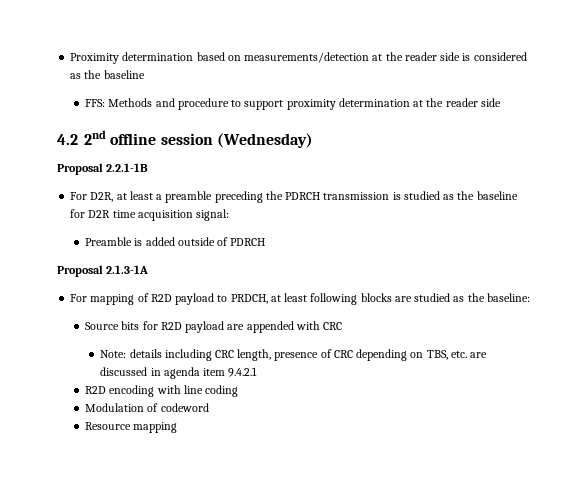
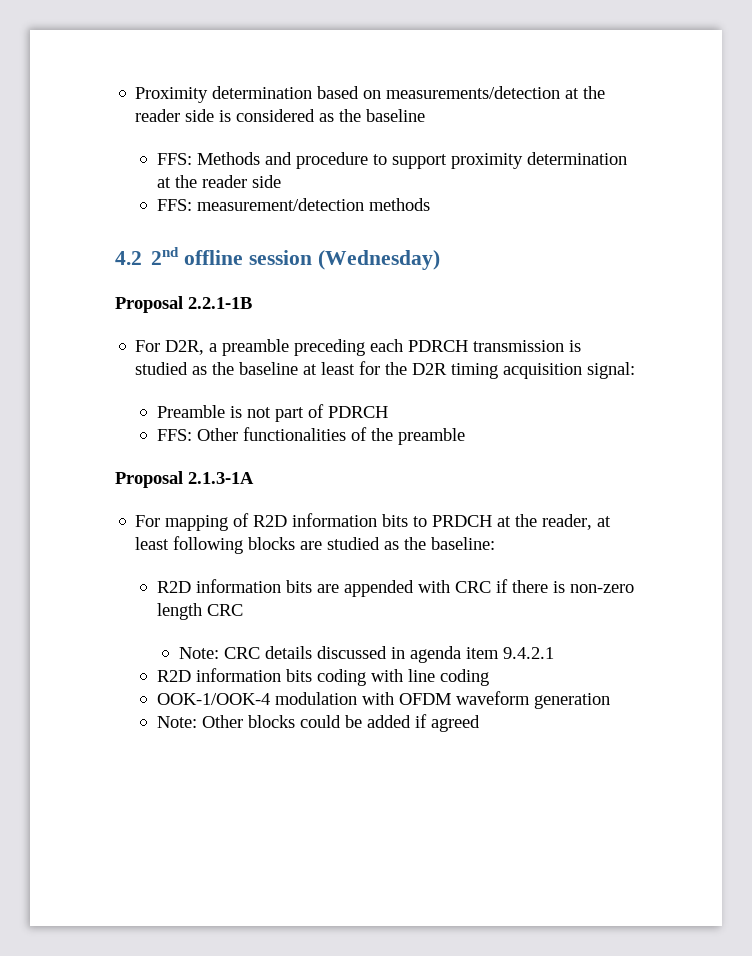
+ FFS: measurement/detection methods
- For D2R, at least a preamble preceding the PDRCH transmission is studied as the baseline for D2R time acquisition signal:
+ For D2R, a preamble preceding each PDRCH transmission is studied as the baseline at least for the D2R timing acquisition signal:
- Preamble is added outside of PDRCH
+ Preamble is not part of PDRCH
+ FFS: Other functionalities of the preamble
- For mapping of R2D payload to PRDCH, at least following blocks are studied as the baseline:
+ For mapping of R2D information bits to PRDCH at the reader, at least following blocks are studied as the baseline:
- Source bits for R2D payload are appended with CRC
- Note: details including CRC length, presence of CRC depending on TBS, etc. are discussed in agenda item 9.4.2.1
+ R2D information bits are appended with CRC if there is non-zero length CRC
+ Note: CRC details discussed in agenda item 9.4.2.1
- R2D encoding with line coding
+ R2D information bits coding with line coding
- Modulation of codeword
- Resource mapping
+ OOK-1/OOK-4 modulation with OFDM waveform generation
+ Note: Other blocks could be added if agreed

